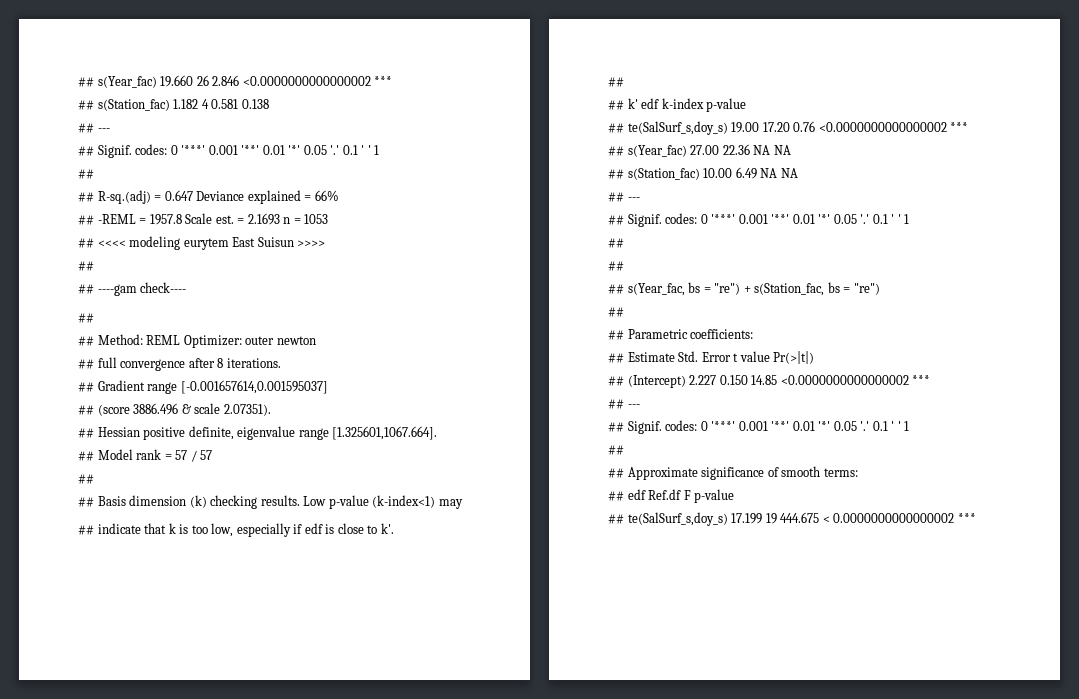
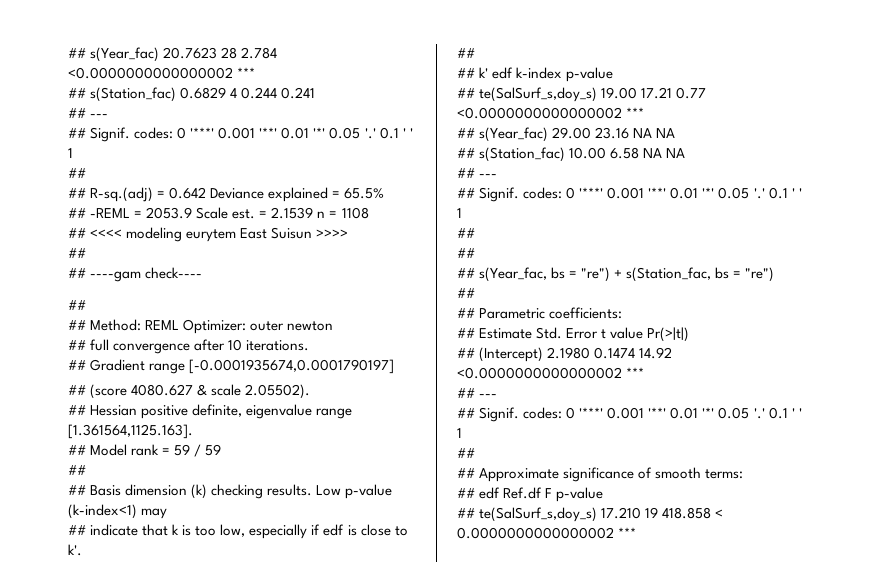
- ## s(Year_fac) 19.660 26 2.846 <0.0000000000000002 ***
+ ## s(Year_fac) 20.7623 28 2.784 <0.0000000000000002 ***
- ## s(Station_fac) 1.182 4 0.581 0.138
+ ## s(Station_fac) 0.6829 4 0.244 0.241
- ## R-sq.(adj) = 0.647 Deviance explained = 66%
+ ## R-sq.(adj) = 0.642 Deviance explained = 65.5%
- ## -REML = 1957.8 Scale est.
+ ## -REML = 2053.9 Scale est.
- = 2.1693 n = 1053
+ = 2.1539 n = 1108
- ## full convergence after 8 iterations.
+ ## full convergence after 10 iterations.
- ## Gradient range [-0.001657614,0.001595037]
+ ## Gradient range [-0.0001935674,0.0001790197]
- ## (score 3886.496 & scale 2.07351).
+ ## (score 4080.627 & scale 2.05502).
- ## Hessian positive definite, eigenvalue range [1.325601,1067.664].
+ ## Hessian positive definite, eigenvalue range [1.361564,1125.163].
- ## Model rank = 57 / 57
+ ## Model rank = 59 / 59
- ## te(SalSurf_s,doy_s) 19.00 17.20 0.76 <0.0000000000000002 ***
+ ## te(SalSurf_s,doy_s) 19.00 17.21 0.77 <0.0000000000000002 ***
- ## s(Year_fac) 27.00 22.36 NA NA
+ ## s(Year_fac) 29.00 23.16 NA NA
- ## s(Station_fac) 10.00 6.49 NA NA
+ ## s(Station_fac) 10.00 6.58 NA NA
- ## (Intercept) 2.227 0.150 14.85 <0.0000000000000002 ***
+ ## (Intercept) 2.1980 0.1474 14.92 <0.0000000000000002 ***
- ## te(SalSurf_s,doy_s) 17.199 19 444.675 < 0.0000000000000002 ***
+ ## te(SalSurf_s,doy_s) 17.210 19 418.858 < 0.0000000000000002 ***

